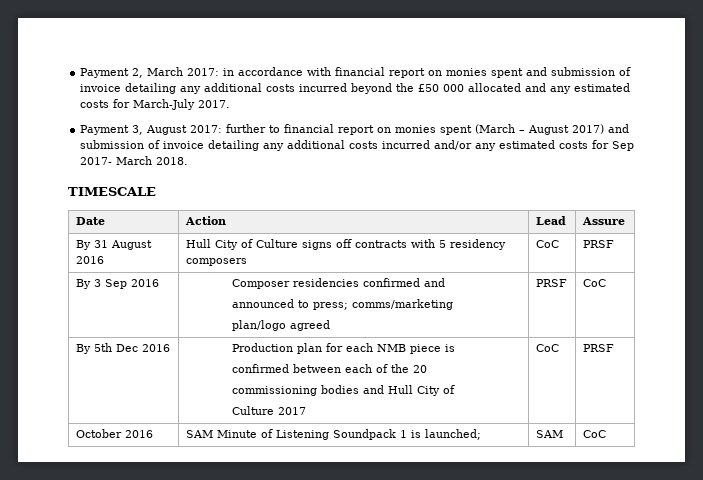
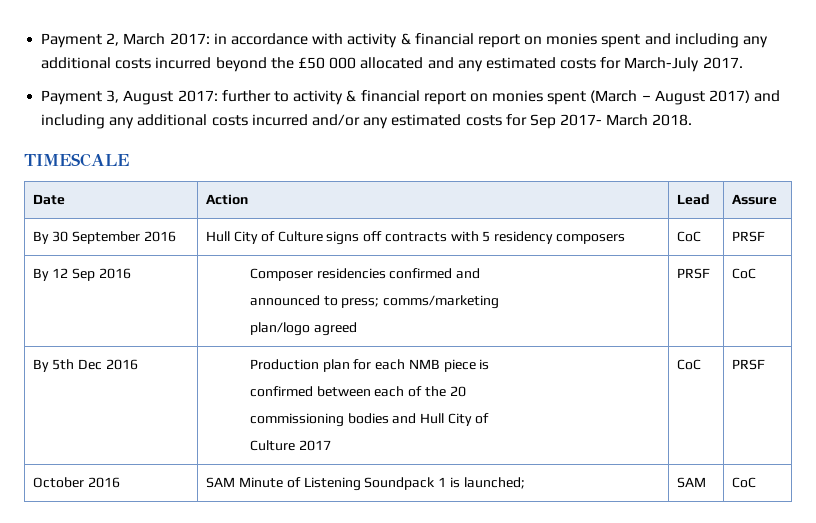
- Payment 2, March 2017: in accordance with financial report on monies spent and submission of invoice detailing any additional costs incurred beyond the £50 000 allocated and any estimated costs for March-July 2017.
+ Payment 2, March 2017: in accordance with activity & financial report on monies spent and including any additional costs incurred beyond the £50 000 allocated and any estimated costs for March-July 2017.
- Payment 3, August 2017: further to financial report on monies spent (March – August 2017) and submission of invoice detailing any additional costs incurred and/or any estimated costs for Sep 2017- March 2018.
+ Payment 3, August 2017: further to activity & financial report on monies spent (March – August 2017) and including any additional costs incurred and/or any estimated costs for Sep 2017- March 2018.
- By 31 August 2016 | Hull City of Culture signs off contracts with 5 residency composers | CoC | PRSF
+ By 30 September 2016 | Hull City of Culture signs off contracts with 5 residency composers | CoC | PRSF
- By 3 Sep 2016 | Composer residencies confirmed and
+ By 12 Sep 2016 | Composer residencies confirmed and

